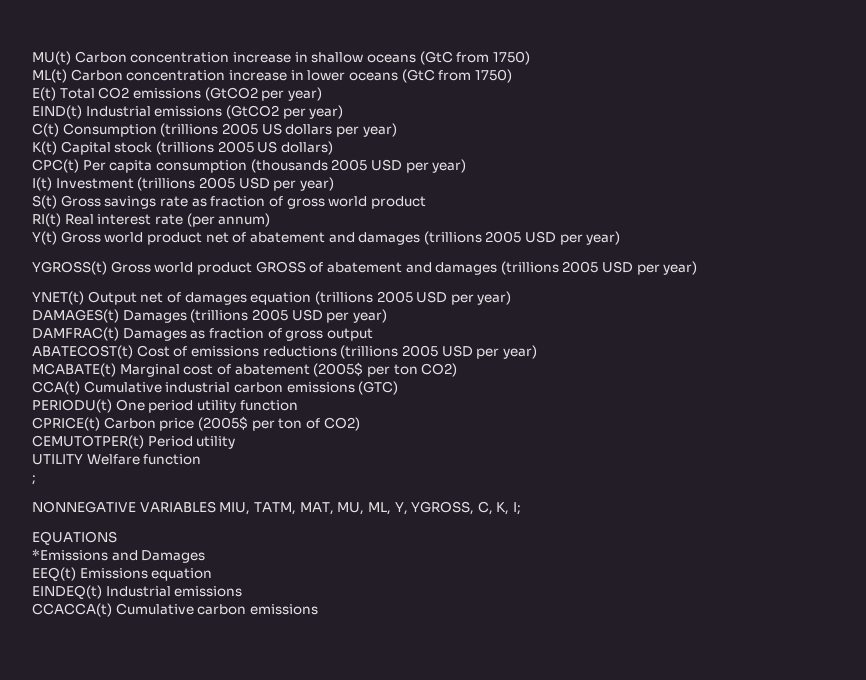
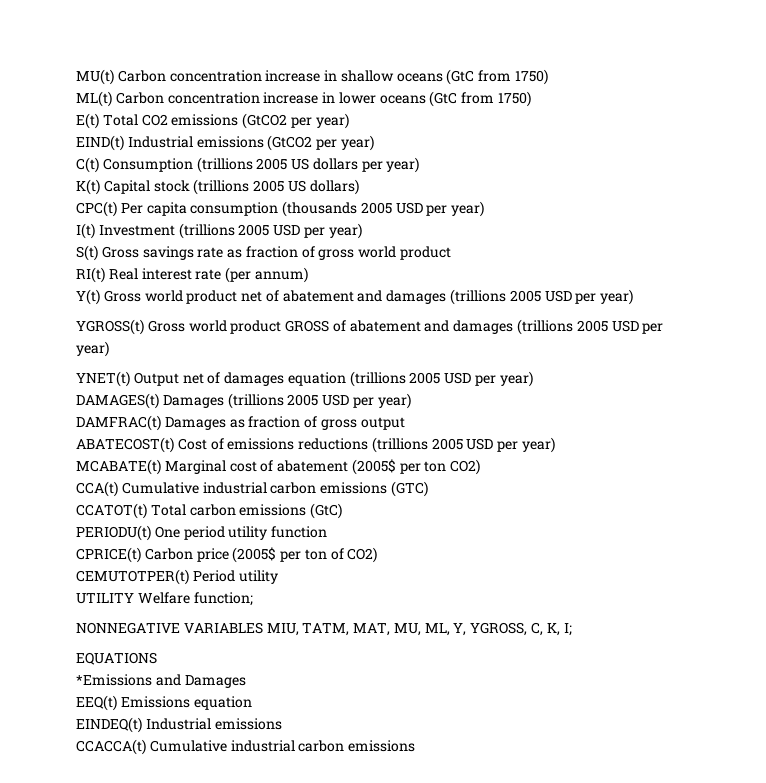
+ CCATOT(t) Total carbon emissions (GtC)
- UTILITY Welfare function
- ;
+ UTILITY Welfare function;
- CCACCA(t) Cumulative carbon emissions
+ CCACCA(t) Cumulative industrial carbon emissions

